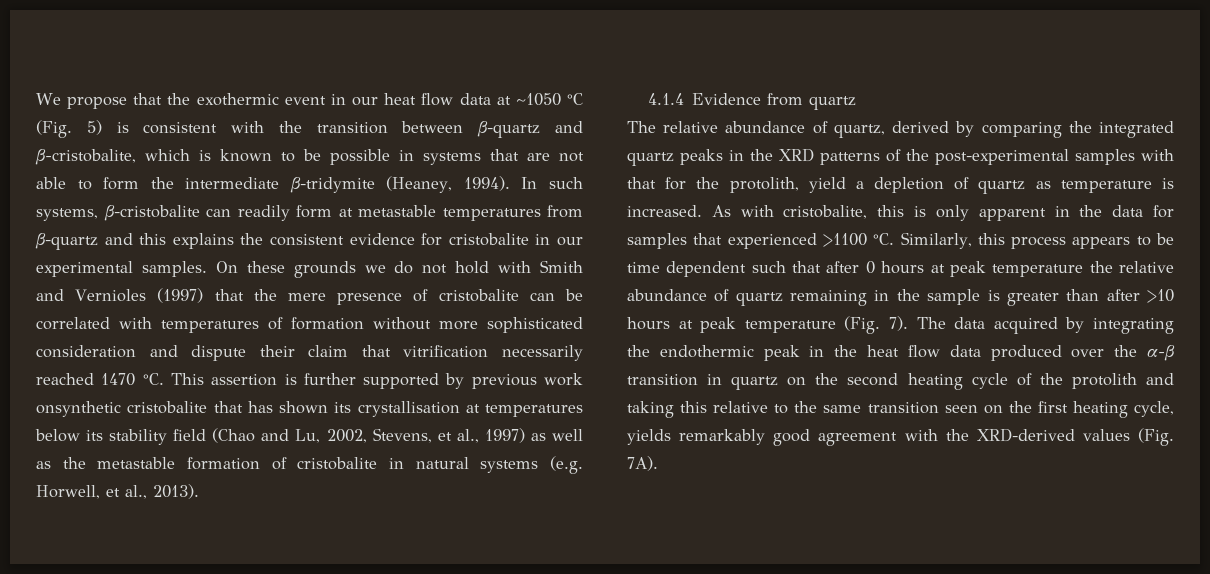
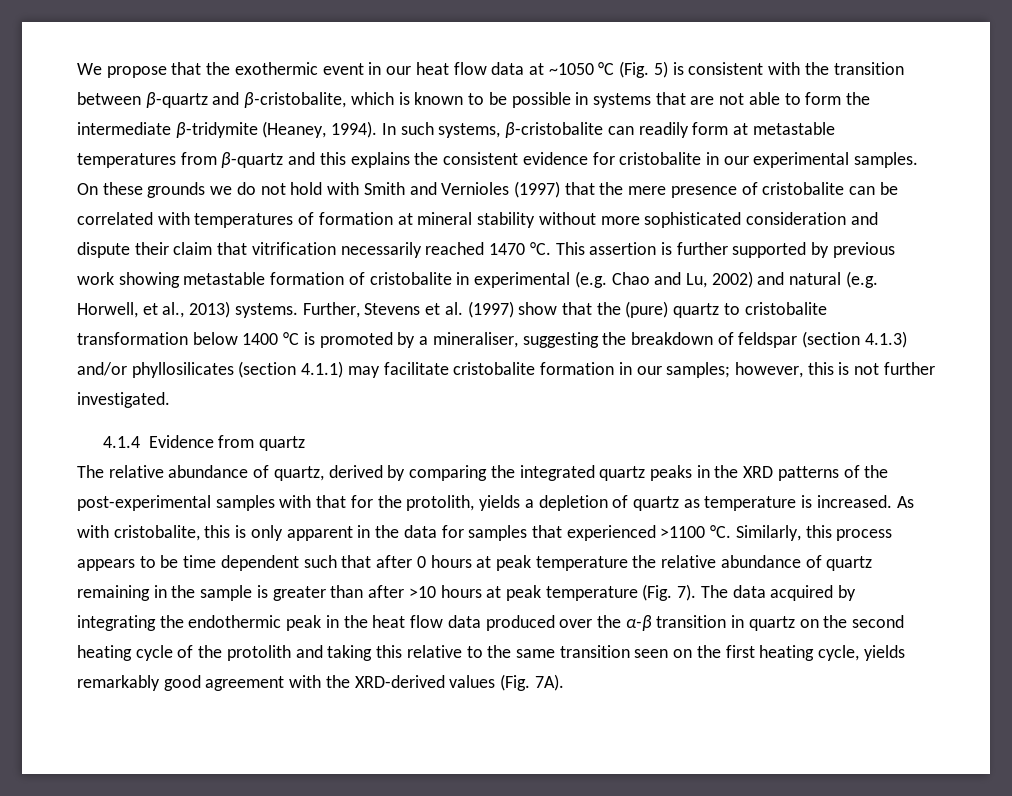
- On these grounds we do not hold with Smith and Vernioles (1997) that the mere presence of cristobalite can be correlated with temperatures of formation without more sophisticated consideration and dispute their claim that vitrification necessarily reached 1470 °C.
+ On these grounds we do not hold with Smith and Vernioles (1997) that the mere presence of cristobalite can be correlated with temperatures of formation at mineral stability without more sophisticated consideration and dispute their claim that vitrification necessarily reached 1470 °C.
- This assertion is further supported by previous work onsynthetic cristobalite that has shown its crystallisation at temperatures below its stability field (Chao and Lu, 2002, Stevens, et al., 1997) as well as the metastable formation of cristobalite in natural systems (e.g. Horwell, et al., 2013).
+ This assertion is further supported by previous work showing metastable formation of cristobalite in experimental (e.g. Chao and Lu, 2002) and natural (e.g. Horwell, et al., 2013) systems. Further, Stevens et al. (1997) show that the (pure) quartz to cristobalite transformation below 1400 °C is promoted by a mineraliser, suggesting the breakdown of feldspar (section 4.1.3) and/or phyllosilicates (section 4.1.1) may facilitate cristobalite formation in our samples; however, this is not further investigated.
- The relative abundance of quartz, derived by comparing the integrated quartz peaks in the XRD patterns of the post-experimental samples with that for the protolith, yield a depletion of quartz as temperature is increased.
+ The relative abundance of quartz, derived by comparing the integrated quartz peaks in the XRD patterns of the post-experimental samples with that for the protolith, yields a depletion of quartz as temperature is increased.

